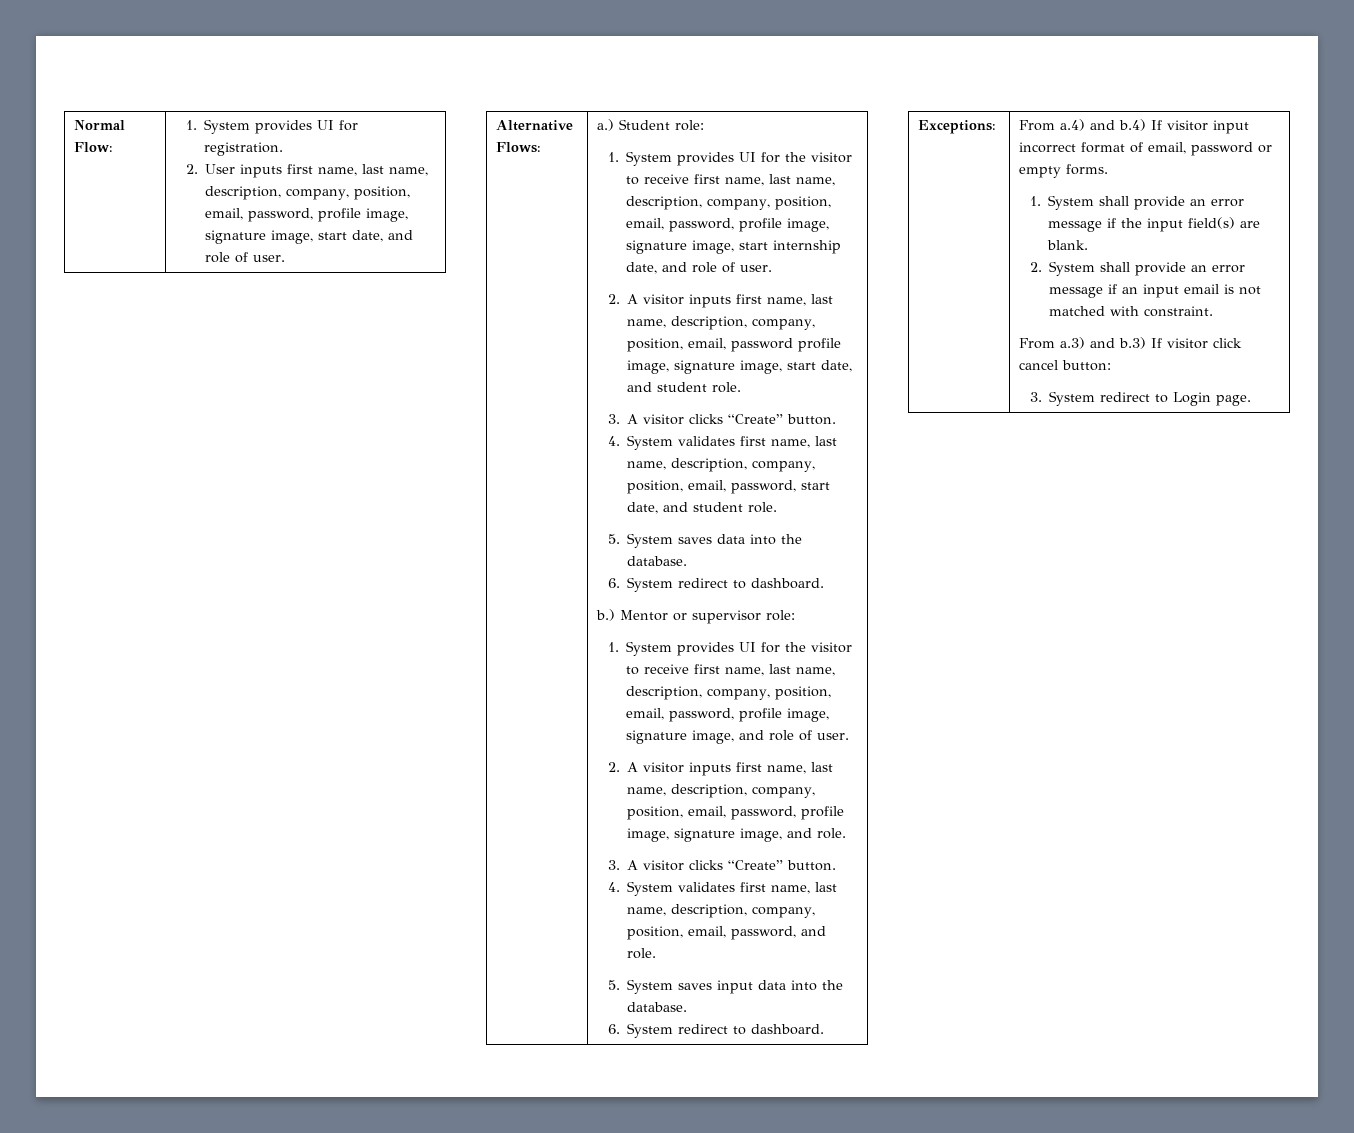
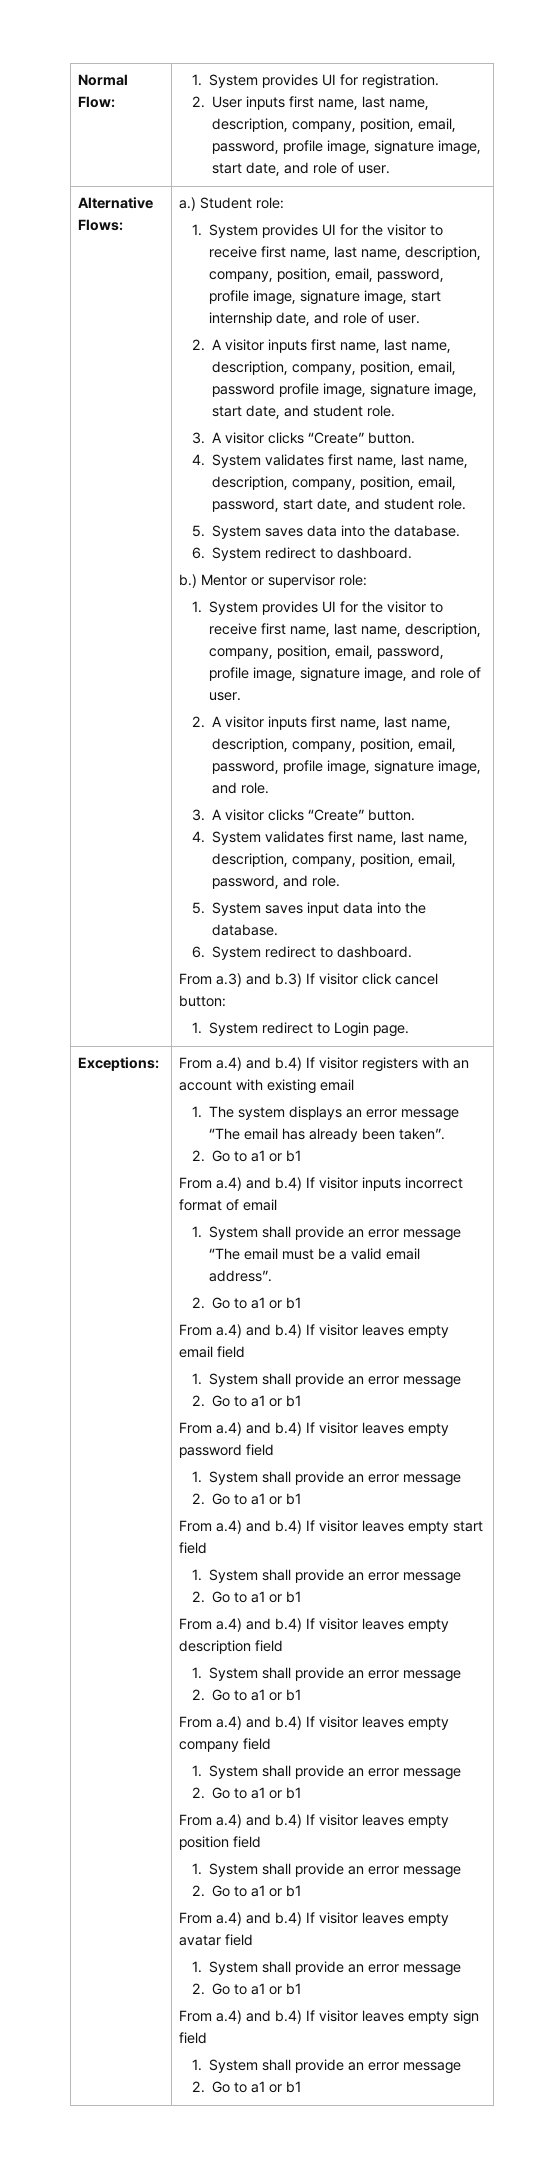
- Exceptions: | From a.4) and b.4) If visitor input incorrect format of email, password or empty forms.
- 1. System shall provide an error message if the input field(s) are blank.
- 2. System shall provide an error message if an input email is not matched with constraint.
- 3. System redirect to Login page.
+ 1. System redirect to Login page.
+ Exceptions: | From a.4) and b.4) If visitor registers with an account with existing email
+ 1. The system displays an error message “The email has already been taken”.
+ 2. Go to a1 or b1
+ From a.4) and b.4) If visitor inputs incorrect format of email
+ 1. System shall provide an error message “The email must be a valid email address”.
+ 2. Go to a1 or b1
+ From a.4) and b.4) If visitor leaves empty email field
+ 1. System shall provide an error message
+ 2. Go to a1 or b1
+ From a.4) and b.4) If visitor leaves empty password field
+ 1. System shall provide an error message
+ 2. Go to a1 or b1
+ From a.4) and b.4) If visitor leaves empty start field
+ 1. System shall provide an error message
+ 2. Go to a1 or b1
+ From a.4) and b.4) If visitor leaves empty description field
+ 1. System shall provide an error message
+ 2. Go to a1 or b1
+ From a.4) and b.4) If visitor leaves empty company field
+ 1. System shall provide an error message
+ 2. Go to a1 or b1
+ From a.4) and b.4) If visitor leaves empty position field
+ 1. System shall provide an error message
+ 2. Go to a1 or b1
+ From a.4) and b.4) If visitor leaves empty avatar field
+ 1. System shall provide an error message
+ 2. Go to a1 or b1
+ From a.4) and b.4) If visitor leaves empty sign field
+ 1. System shall provide an error message
+ 2. Go to a1 or b1

